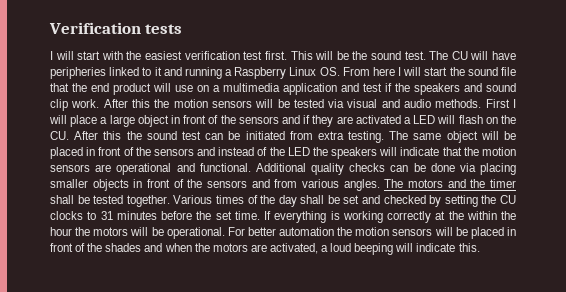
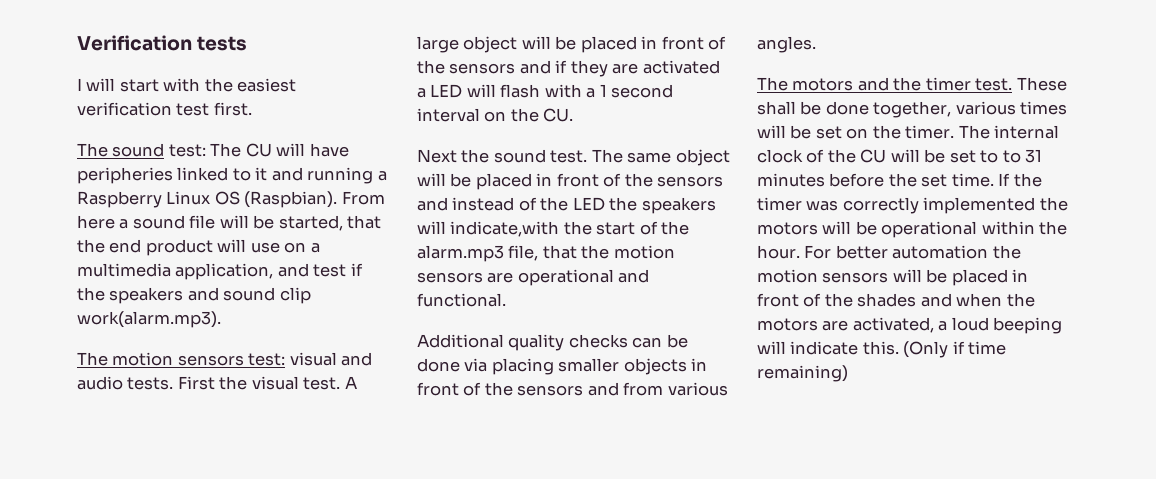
- I will start with the easiest verification test first. This will be the sound test. The CU will have peripheries linked to it and running a Raspberry Linux OS. From here I will start the sound file that the end product will use on a multimedia application and test if the speakers and sound clip work. After this the motion sensors will be tested via visual and audio methods. First I will place a large object in front of the sensors and if they are activated a LED will flash on the CU. After this the sound test can be initiated from extra testing.
+ I will start with the easiest verification test first.
+ The sound test: The CU will have peripheries linked to it and running a Raspberry Linux OS (Raspbian). From here a sound file will be started, that the end product will use on a multimedia application, and test if the speakers and sound clip work(alarm.mp3).
+ The motion sensors test: visual and audio tests. First the visual test. A large object will be placed in front of the sensors and if they are activated a LED will flash with a 1 second interval on the CU.
+ Next the sound test.
- The same object will be placed in front of the sensors and instead of the LED the speakers will indicate that the motion sensors are operational and functional. Additional quality checks can be done via placing smaller objects in front of the sensors and from various angles. The motors and the timer shall be tested together. Various times of the day shall be set and checked by setting the CU clocks to 31 minutes before the set time.
+ The same object will be placed in front of the sensors and instead of the LED the speakers will indicate,with the start of the alarm.mp3 file, that the motion sensors are operational and functional.
+ Additional quality checks can be done via placing smaller objects in front of the sensors and from various angles.
+ The motors and the timer test. These shall be done together, various times will be set on the timer. The internal clock of the CU will be set to to 31 minutes before the set time.
- If everything is working correctly at the within the hour the motors will be operational.
+ If the timer was correctly implemented the motors will be operational within the hour.
+ (Only if time remaining)

